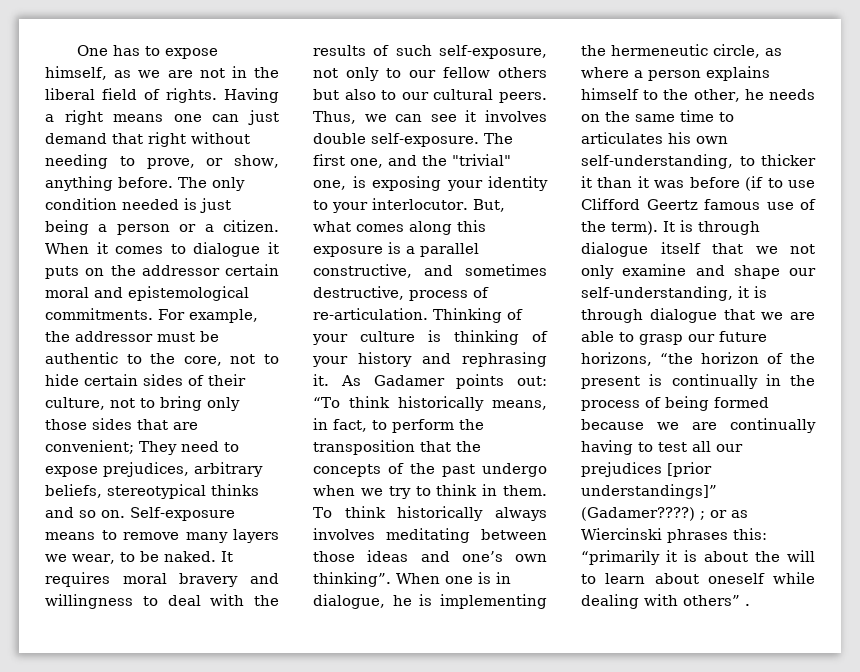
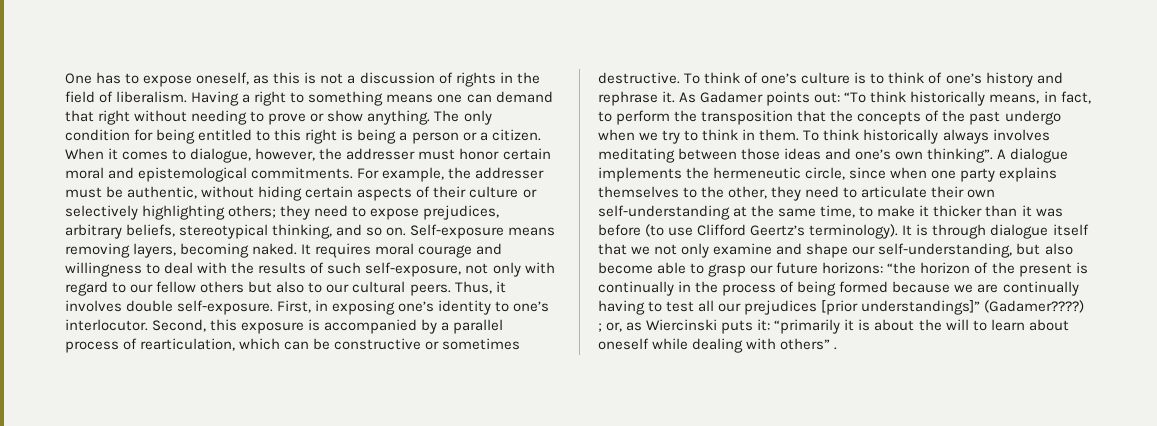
- One has to expose himself, as we are not in the liberal field of rights.
+ One has to expose oneself, as this is not a discussion of rights in the field of liberalism.
- Having a right means one can just demand that right without needing to prove, or show, anything before. The only condition needed is just being a person or a citizen.
+ Having a right to something means one can demand that right without needing to prove or show anything. The only condition for being entitled to this right is being a person or a citizen.
- When it comes to dialogue it puts on the addressor certain moral and epistemological commitments.
+ When it comes to dialogue, however, the addresser must honor certain moral and epistemological commitments.
- For example, the addressor must be authentic to the core, not to hide certain sides of their culture, not to bring only those sides that are convenient; They need to expose prejudices, arbitrary beliefs, stereotypical thinks and so on.
+ For example, the addresser must be authentic, without hiding certain aspects of their culture or selectively highlighting others; they need to expose prejudices, arbitrary beliefs, stereotypical thinking, and so on.
- Self-exposure means to remove many layers we wear, to be naked.
+ Self-exposure means removing layers, becoming naked.
- It requires moral bravery and willingness to deal with the results of such self-exposure, not only to our fellow others but also to our cultural peers.
+ It requires moral courage and willingness to deal with the results of such self-exposure, not only with regard to our fellow others but also to our cultural peers.
- Thus, we can see it involves double self-exposure.
+ Thus, it involves double self-exposure.
- The first one, and the "trivial" one, is exposing your identity to your interlocutor. But, what comes along this exposure is a parallel constructive, and sometimes destructive, process of re-articulation. Thinking of your culture is thinking of your history and rephrasing it.
+ First, in exposing one’s identity to one’s interlocutor. Second, this exposure is accompanied by a parallel process of rearticulation, which can be constructive or sometimes destructive. To think of one’s culture is to think of one’s history and rephrase it.
- When one is in dialogue, he is implementing the hermeneutic circle, as where a person explains himself to the other, he needs on the same time to articulates his own self-understanding, to thicker it than it was before (if to use Clifford Geertz famous use of the term).
+ A dialogue implements the hermeneutic circle, since when one party explains themselves to the other, they need to articulate their own self-understanding at the same time, to make it thicker than it was before (to use Clifford Geertz’s terminology).
- It is through dialogue itself that we not only examine and shape our self-understanding, it is through dialogue that we are able to grasp our future horizons, “the horizon of the present is continually in the process of being formed because we are continually having to test all our prejudices [prior understandings]” (Gadamer????) ;
+ It is through dialogue itself that we not only examine and shape our self-understanding, but also become able to grasp our future horizons: “the horizon of the present is continually in the process of being formed because we are continually having to test all our prejudices [prior understandings]” (Gadamer????) ;
- or as Wiercinski phrases this:
+ or, as Wiercinski puts it:

